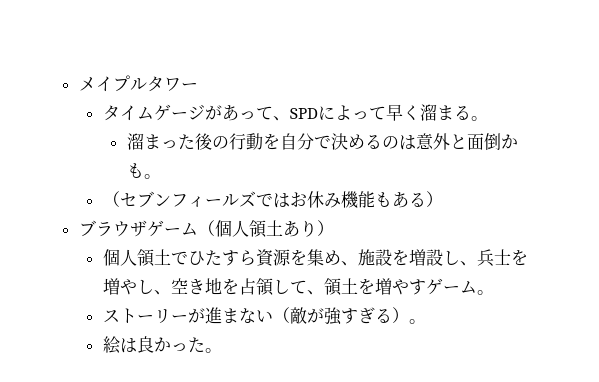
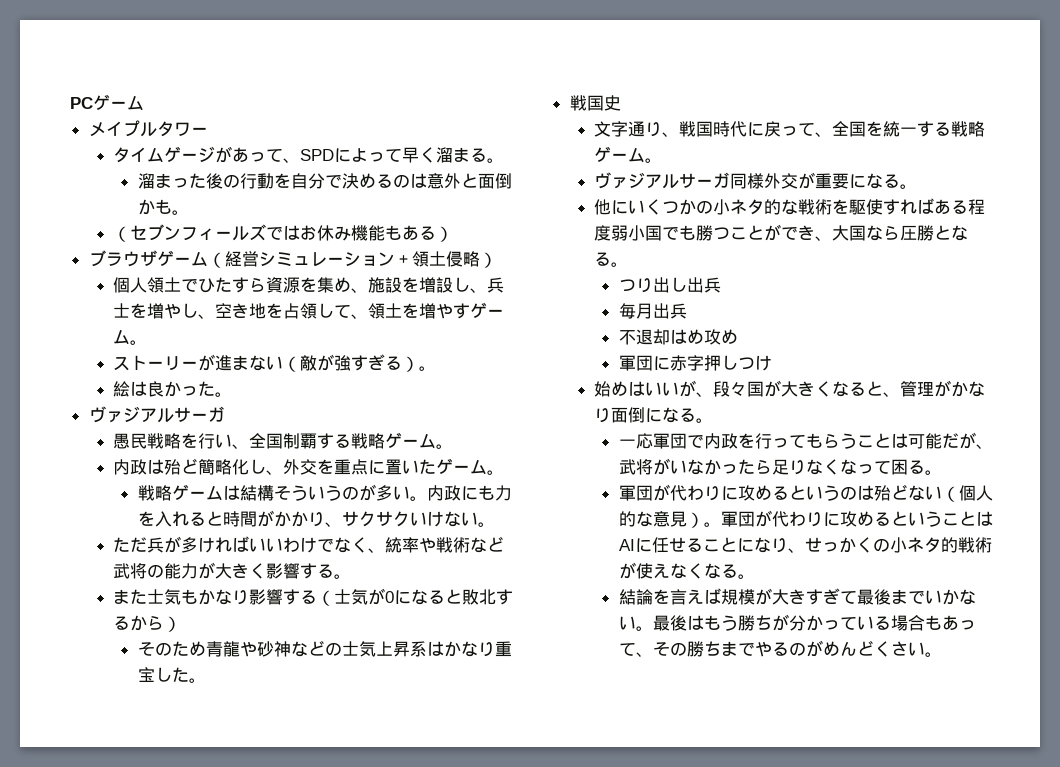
+ PCゲーム
- ブラウザゲーム（個人領土あり）
+ ブラウザゲーム（経営シミュレーション＋領土侵略）
  絵は良かった。
+ ヴァジアルサーガ
+ 愚民戦略を行い、全国制覇する戦略ゲーム。
+ 内政は殆ど簡略化し、外交を重点に置いたゲーム。
+ 戦略ゲームは結構そういうのが多い。内政にも力を入れると時間がかかり、サクサクいけない。
+ ただ兵が多ければいいわけでなく、統率や戦術など武将の能力が大きく影響する。
+ また士気もかなり影響する（士気が0になると敗北するから）
+ そのため青龍や砂神などの士気上昇系はかなり重宝した。
+ 戦国史
+ 文字通り、戦国時代に戻って、全国を統一する戦略ゲーム。
+ ヴァジアルサーガ同様外交が重要になる。
+ 他にいくつかの小ネタ的な戦術を駆使すればある程度弱小国でも勝つことができ、大国なら圧勝となる。
+ つり出し出兵
+ 毎月出兵
+ 不退却はめ攻め
+ 軍団に赤字押しつけ
+ 始めはいいが、段々国が大きくなると、管理がかなり面倒になる。
+ 一応軍団で内政を行ってもらうことは可能だが、武将がいなかったら足りなくなって困る。
+ 軍団が代わりに攻めるというのは殆どない（個人的な意見）。軍団が代わりに攻めるということはAIに任せることになり、せっかくの小ネタ的戦術が使えなくなる。
+ 結論を言えば規模が大きすぎて最後までいかない。最後はもう勝ちが分かっている場合もあって、その勝ちまでやるのがめんどくさい。

